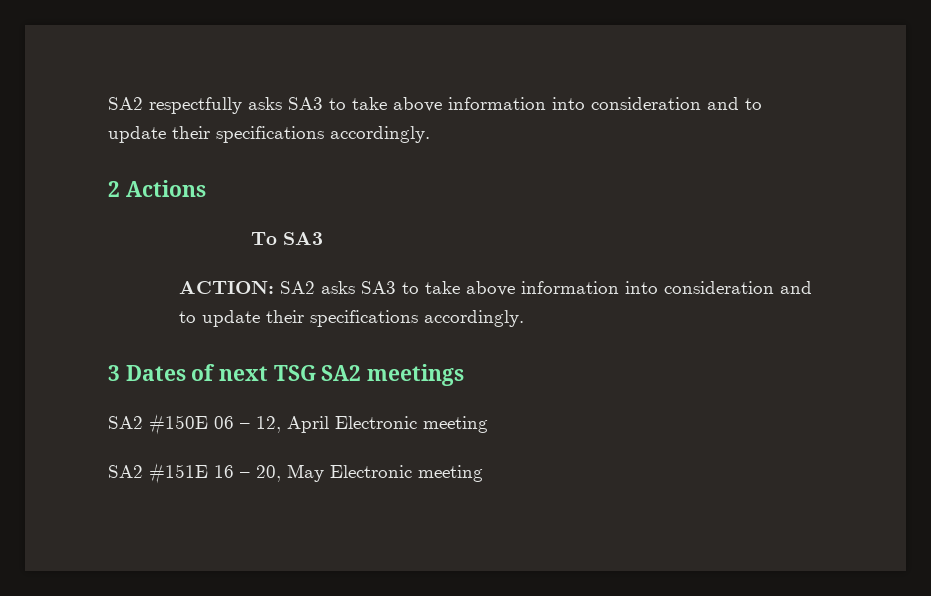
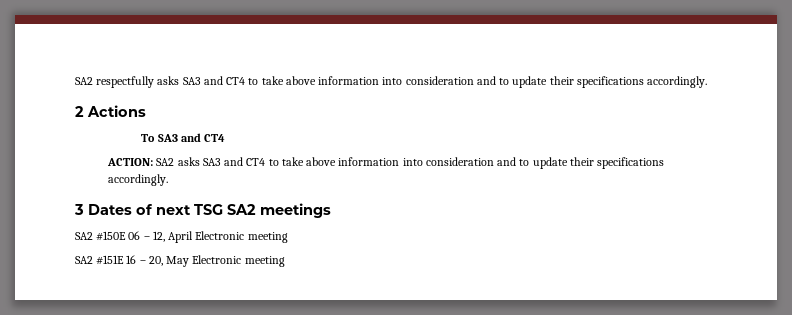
- SA2 respectfully asks SA3 to take above information into consideration and to update their specifications accordingly.
+ SA2 respectfully asks SA3 and CT4 to take above information into consideration and to update their specifications accordingly.
- To SA3
+ To SA3 and CT4
- ACTION: SA2 asks SA3 to take above information into consideration and to update their specifications accordingly.
+ ACTION: SA2 asks SA3 and CT4 to take above information into consideration and to update their specifications accordingly.

